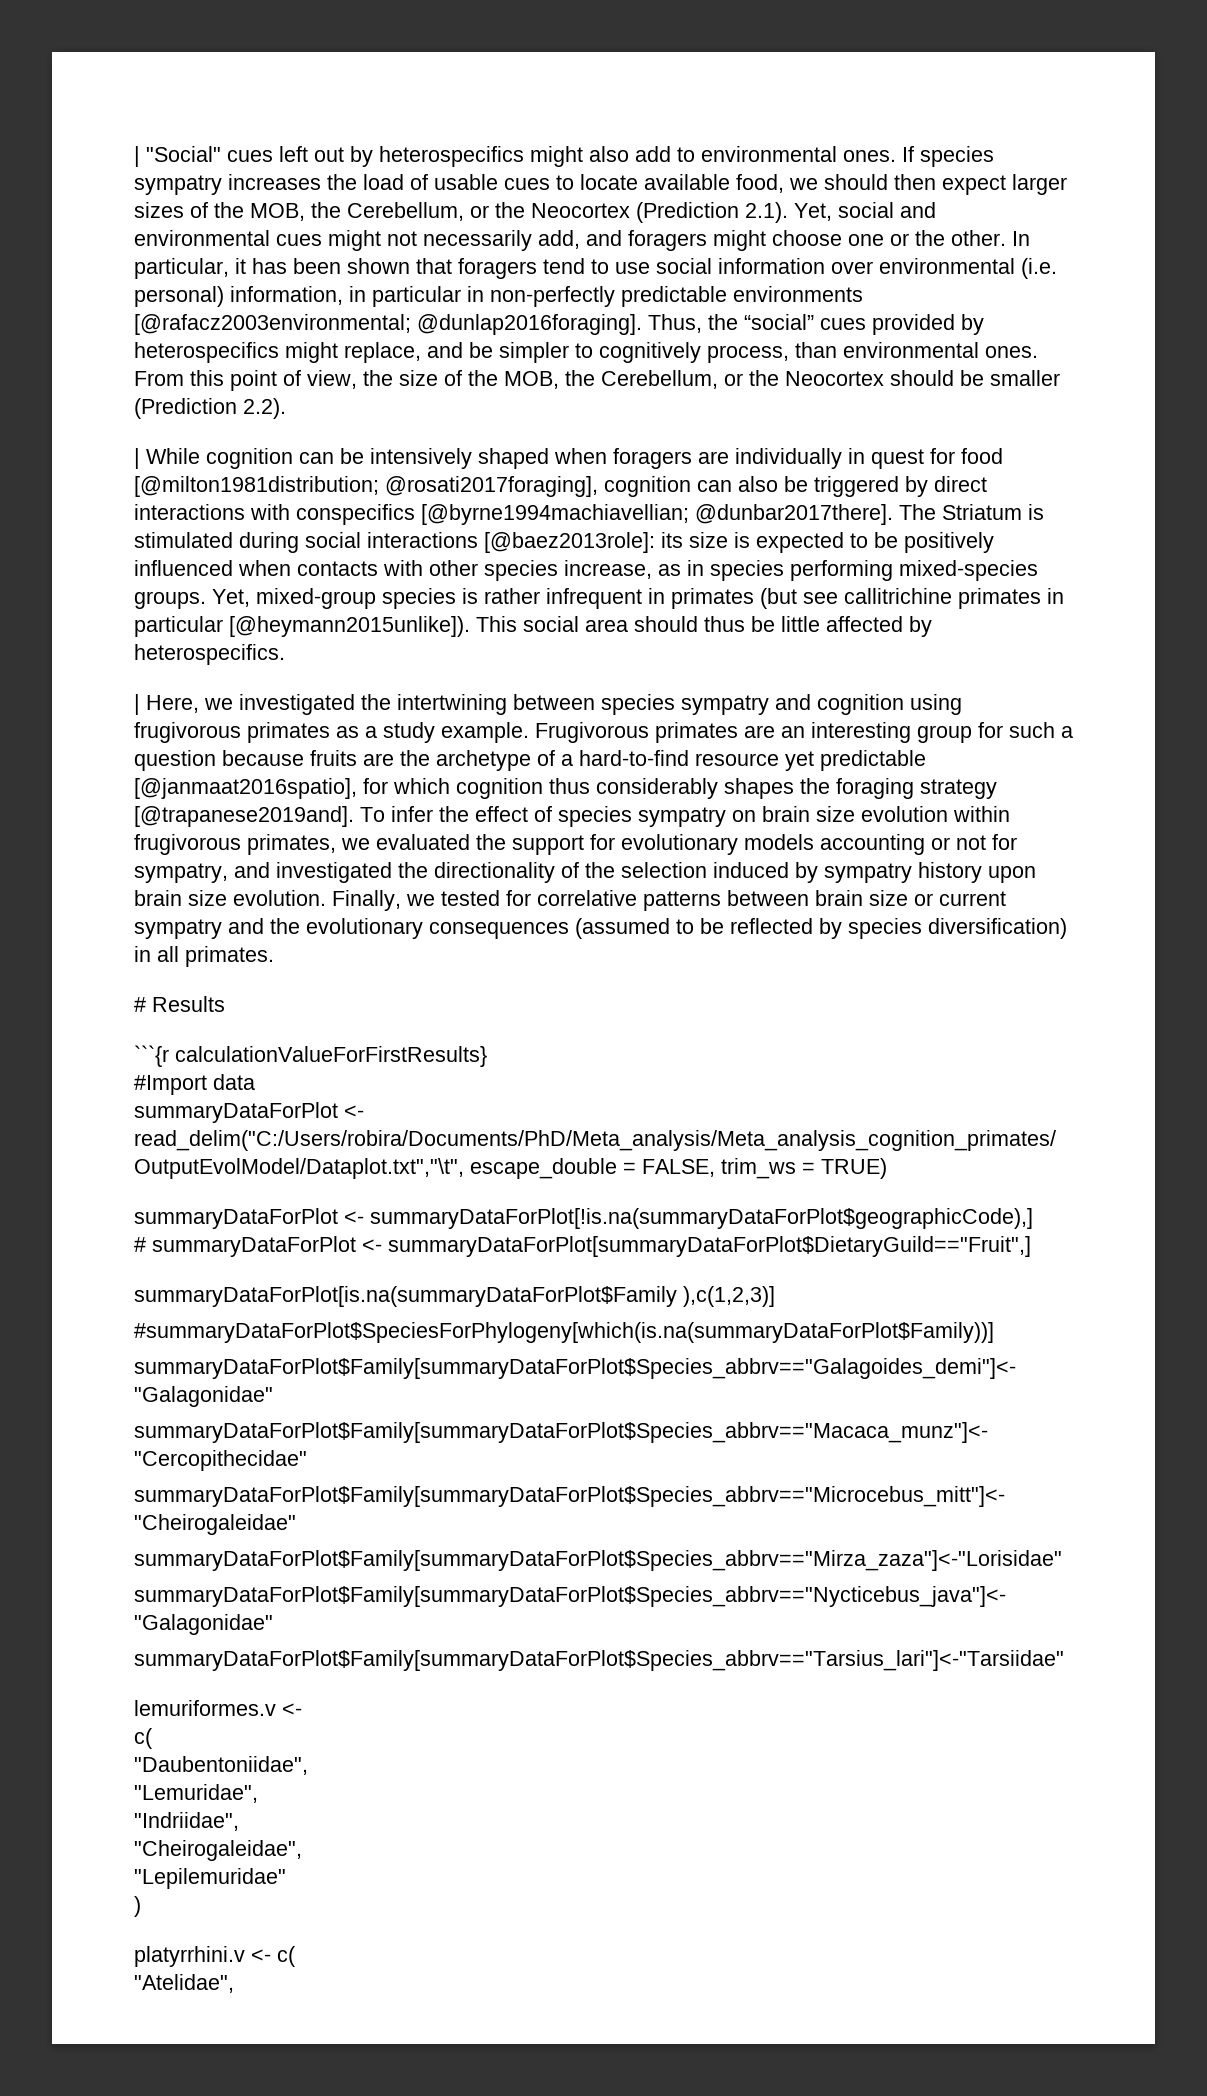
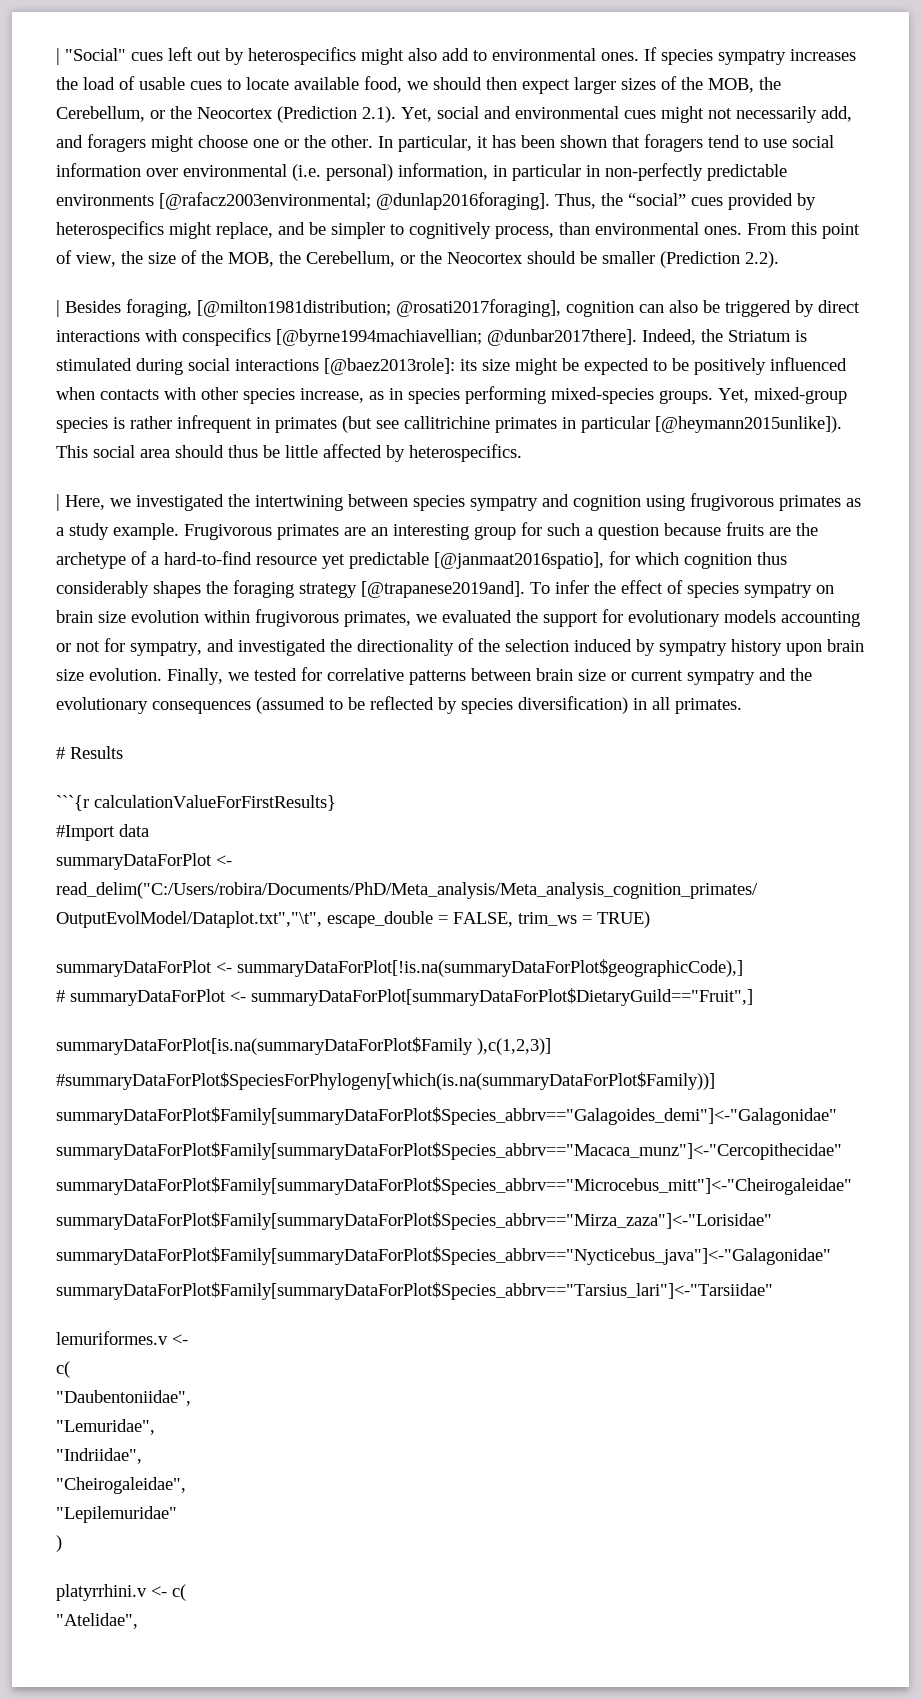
- | While cognition can be intensively shaped when foragers are individually in quest for food [@milton1981distribution; @rosati2017foraging], cognition can also be triggered by direct interactions with conspecifics [@byrne1994machiavellian; @dunbar2017there].
+ | Besides foraging, [@milton1981distribution; @rosati2017foraging], cognition can also be triggered by direct interactions with conspecifics [@byrne1994machiavellian; @dunbar2017there].
- The Striatum is stimulated during social interactions [@baez2013role]: its size is expected to be positively influenced when contacts with other species increase, as in species performing mixed-species groups.
+ Indeed, the Striatum is stimulated during social interactions [@baez2013role]: its size might be expected to be positively influenced when contacts with other species increase, as in species performing mixed-species groups.

